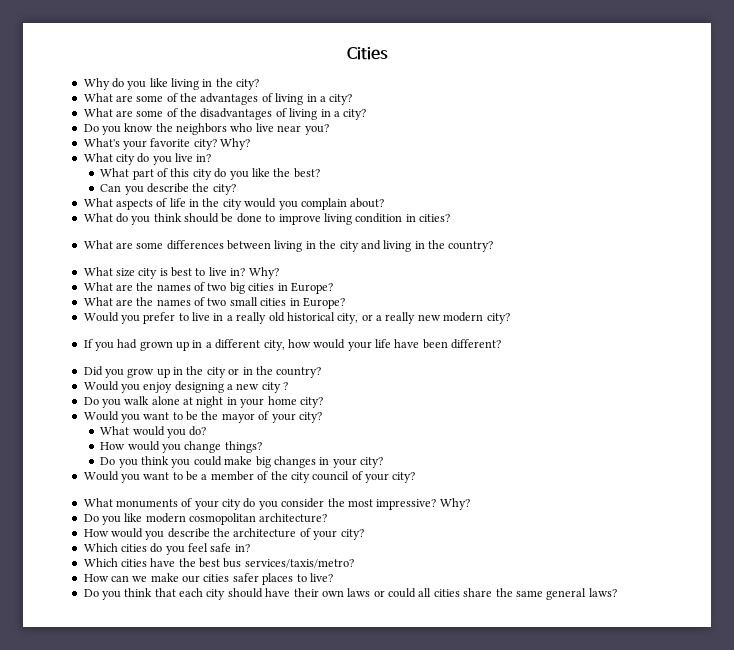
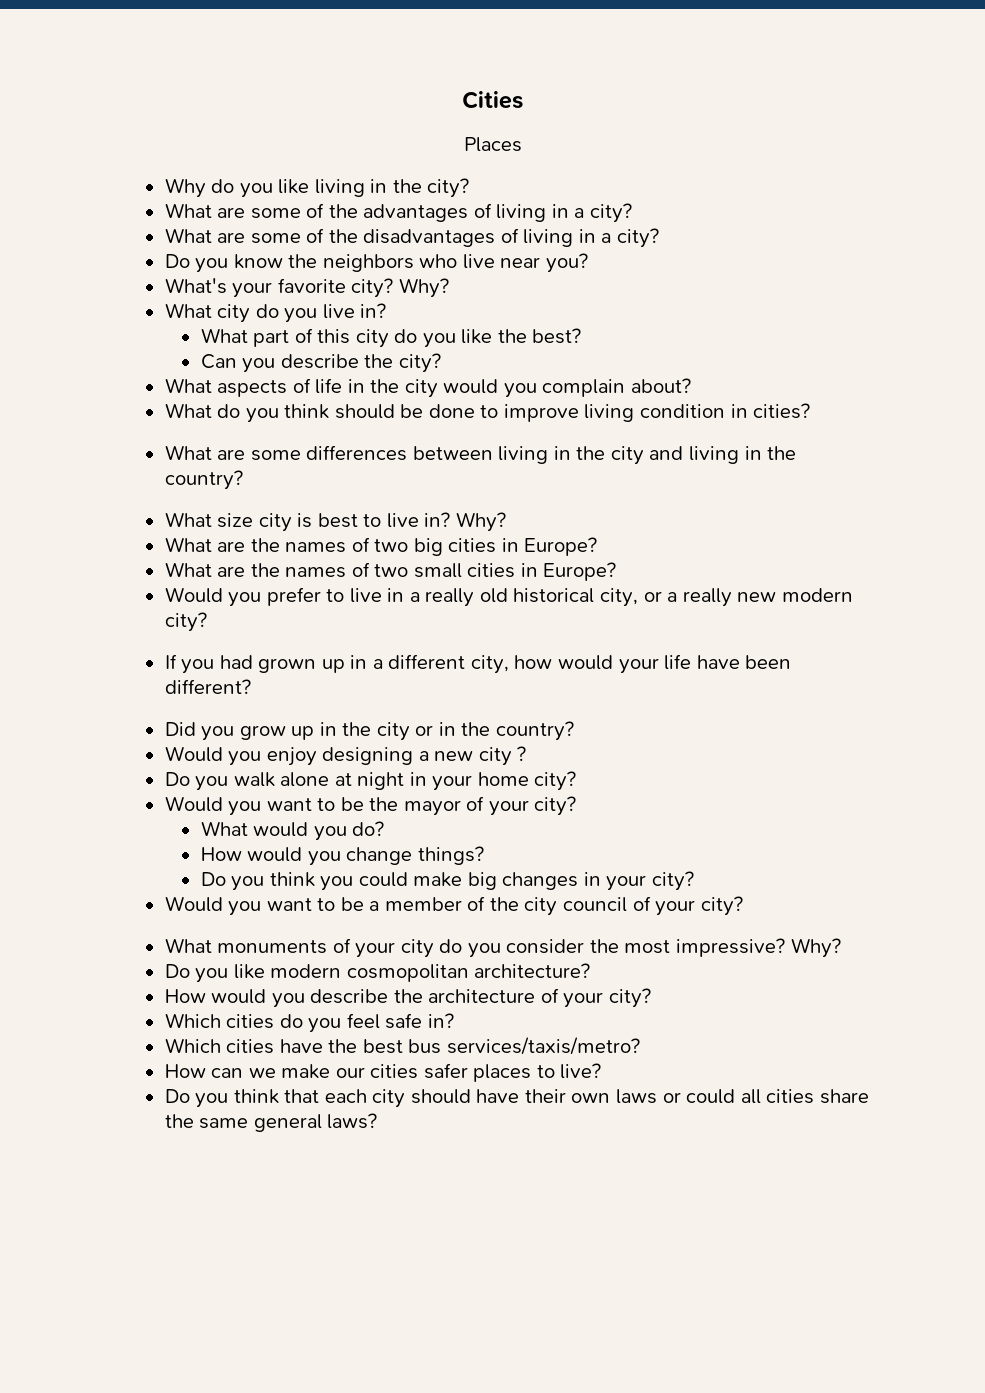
+ Places

